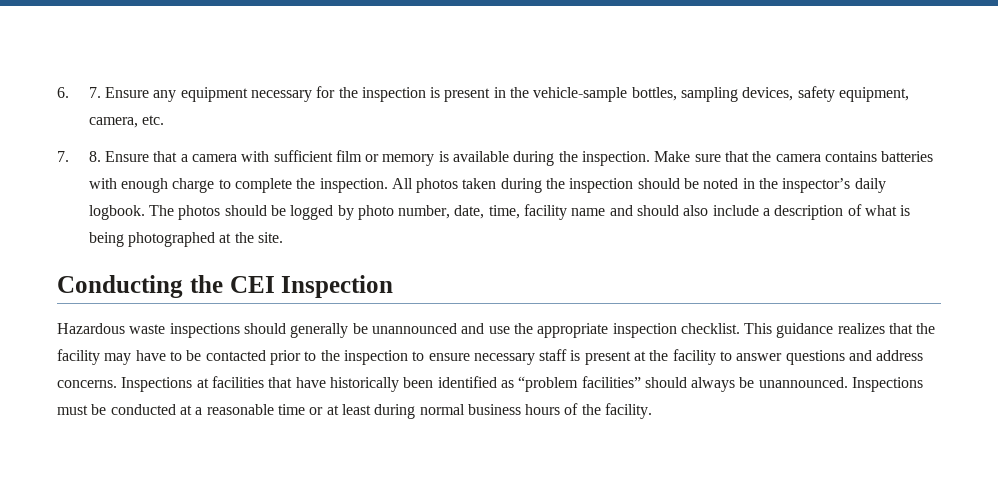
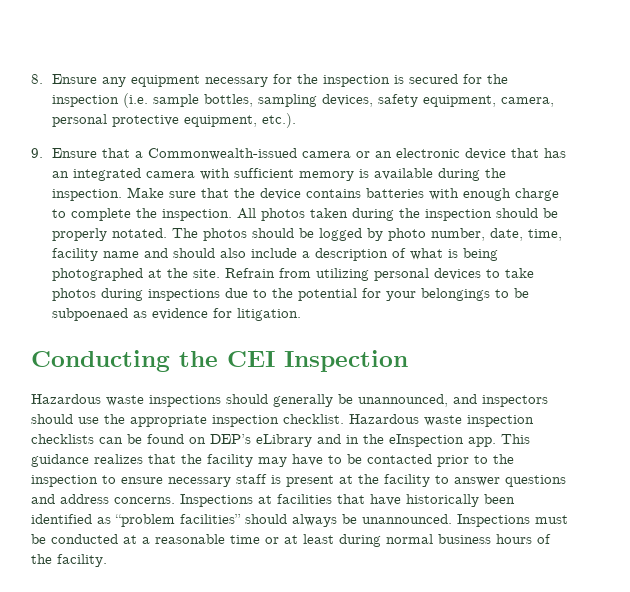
- 6. 7. Ensure any equipment necessary for the inspection is present in the vehicle-sample bottles, sampling devices, safety equipment, camera, etc.
- 7. 8. Ensure that a camera with sufficient film or memory is available during the inspection.
+ 8. Ensure any equipment necessary for the inspection is secured for the inspection (i.e. sample bottles, sampling devices, safety equipment, camera, personal protective equipment, etc.).
+ 9. Ensure that a Commonwealth-issued camera or an electronic device that has an integrated camera with sufficient memory is available during the inspection.
- Make sure that the camera contains batteries with enough charge to complete the inspection.
+ Make sure that the device contains batteries with enough charge to complete the inspection.
- All photos taken during the inspection should be noted in the inspector’s daily logbook.
+ All photos taken during the inspection should be properly notated.
+ Refrain from utilizing personal devices to take photos during inspections due to the potential for your belongings to be subpoenaed as evidence for litigation.
- Hazardous waste inspections should generally be unannounced and use the appropriate inspection checklist.
+ Hazardous waste inspections should generally be unannounced, and inspectors should use the appropriate inspection checklist.
+ Hazardous waste inspection checklists can be found on DEP’s eLibrary and in the eInspection app.

